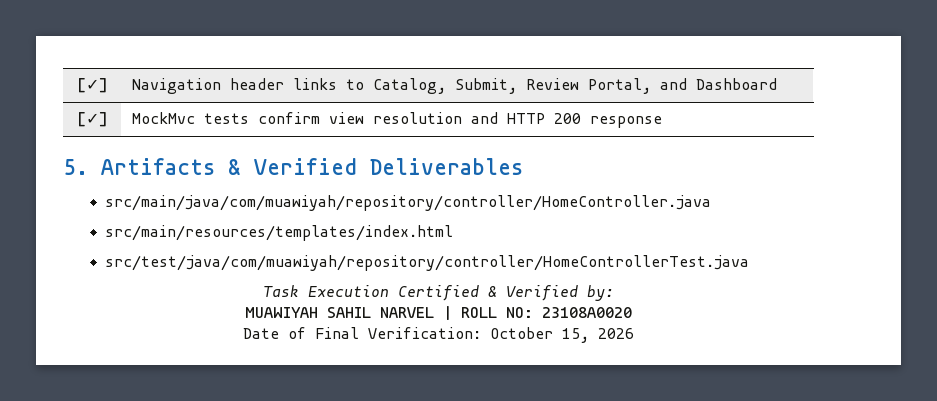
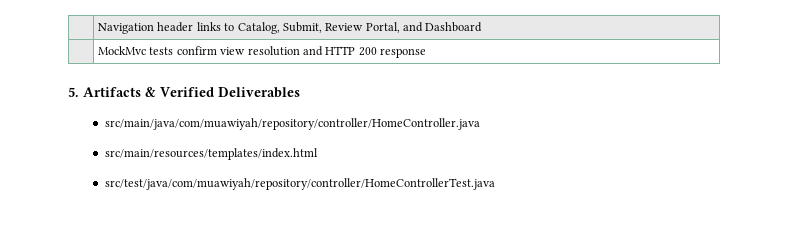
- [✓] | Navigation header links to Catalog, Submit, Review Portal, and Dashboard
+ | Navigation header links to Catalog, Submit, Review Portal, and Dashboard
- [✓] | MockMvc tests confirm view resolution and HTTP 200 response
+ | MockMvc tests confirm view resolution and HTTP 200 response
- Task Execution Certified & Verified by:
- MUAWIYAH SAHIL NARVEL | ROLL NO: 23108A0020
- Date of Final Verification: October 15, 2026

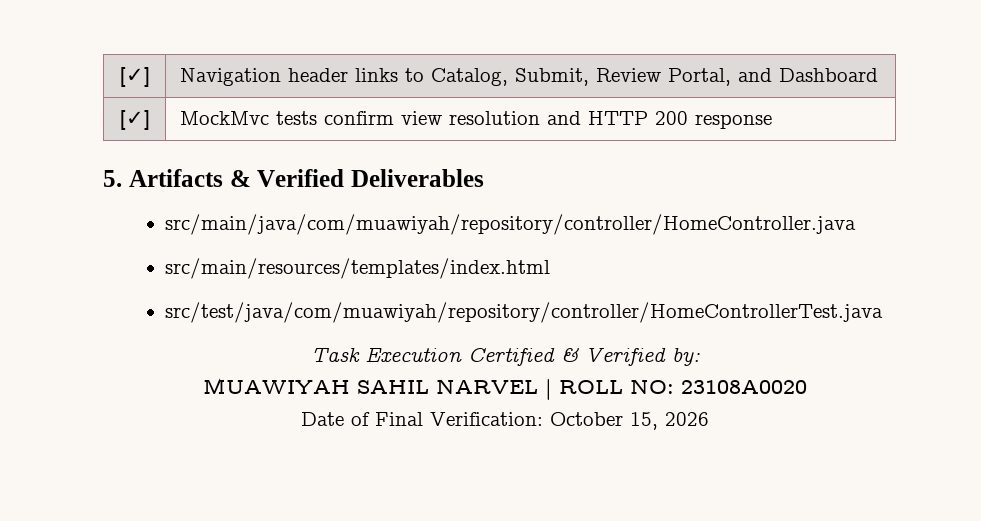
- | Navigation header links to Catalog, Submit, Review Portal, and Dashboard
+ [✓] | Navigation header links to Catalog, Submit, Review Portal, and Dashboard
- | MockMvc tests confirm view resolution and HTTP 200 response
+ [✓] | MockMvc tests confirm view resolution and HTTP 200 response
+ Task Execution Certified & Verified by:
+ MUAWIYAH SAHIL NARVEL | ROLL NO: 23108A0020
+ Date of Final Verification: October 15, 2026

